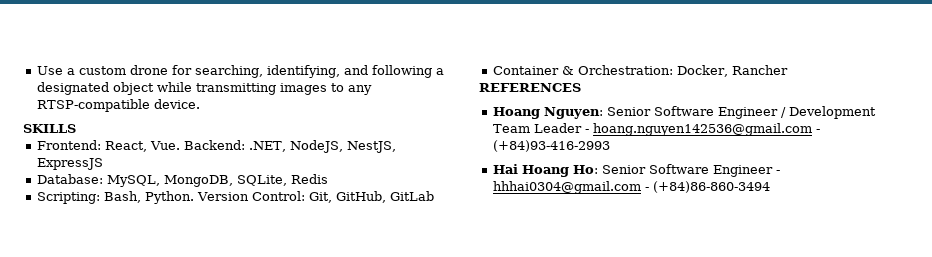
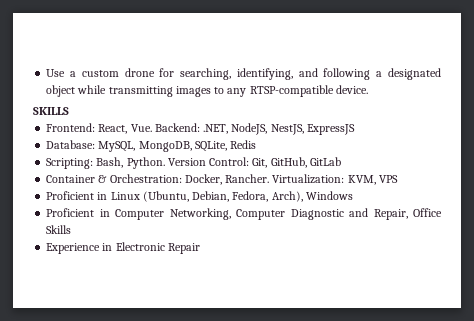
- Container & Orchestration: Docker, Rancher
- REFERENCES
- Hoang Nguyen: Senior Software Engineer / Development Team Leader - hoang.nguyen142536@gmail.com - (+84)93-416-2993
- Hai Hoang Ho: Senior Software Engineer - hhhai0304@gmail.com - (+84)86-860-3494
+ Container & Orchestration: Docker, Rancher. Virtualization: KVM, VPS
+ Proficient in Linux (Ubuntu, Debian, Fedora, Arch), Windows
+ Proficient in Computer Networking, Computer Diagnostic and Repair, Office Skills
+ Experience in Electronic Repair

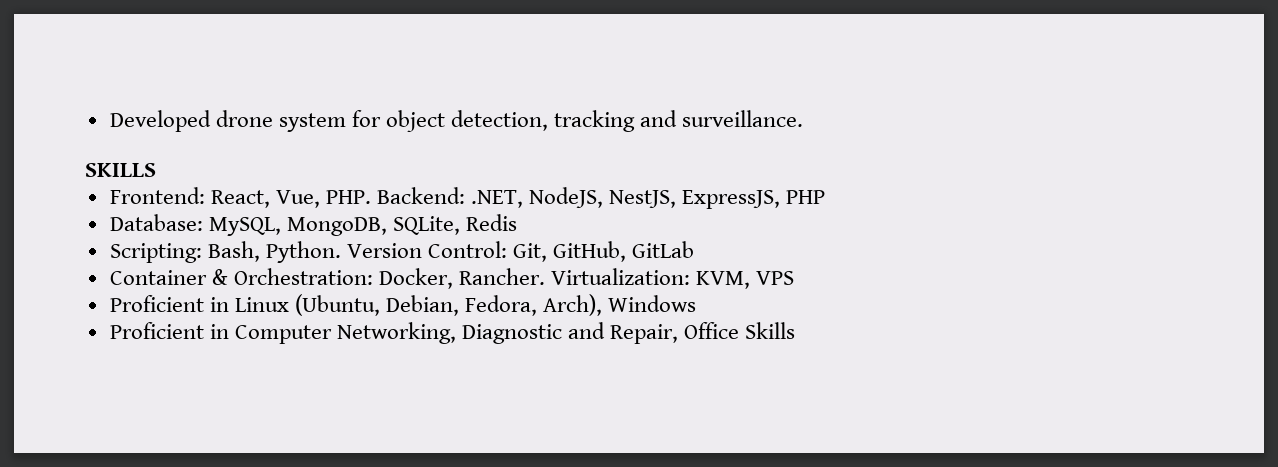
- Use a custom drone for searching, identifying, and following a designated object while transmitting images to any RTSP-compatible device.
+ Developed drone system for object detection, tracking and surveillance.
- Frontend: React, Vue. Backend: .NET, NodeJS, NestJS, ExpressJS
+ Frontend: React, Vue, PHP. Backend: .NET, NodeJS, NestJS, ExpressJS, PHP
- Proficient in Computer Networking, Computer Diagnostic and Repair, Office Skills
+ Proficient in Computer Networking, Diagnostic and Repair, Office Skills
- Experience in Electronic Repair

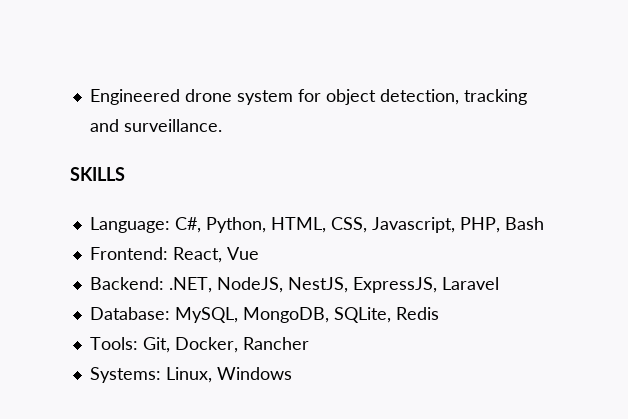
- Developed drone system for object detection, tracking and surveillance.
+ Engineered drone system for object detection, tracking and surveillance.
+ Language: C#, Python, HTML, CSS, Javascript, PHP, Bash
- Frontend: React, Vue, PHP. Backend: .NET, NodeJS, NestJS, ExpressJS, PHP
+ Frontend: React, Vue
+ Backend: .NET, NodeJS, NestJS, ExpressJS, Laravel
- Scripting: Bash, Python. Version Control: Git, GitHub, GitLab
- Container & Orchestration: Docker, Rancher. Virtualization: KVM, VPS
- Proficient in Linux (Ubuntu, Debian, Fedora, Arch), Windows
- Proficient in Computer Networking, Diagnostic and Repair, Office Skills
+ Tools: Git, Docker, Rancher
+ Systems: Linux, Windows

